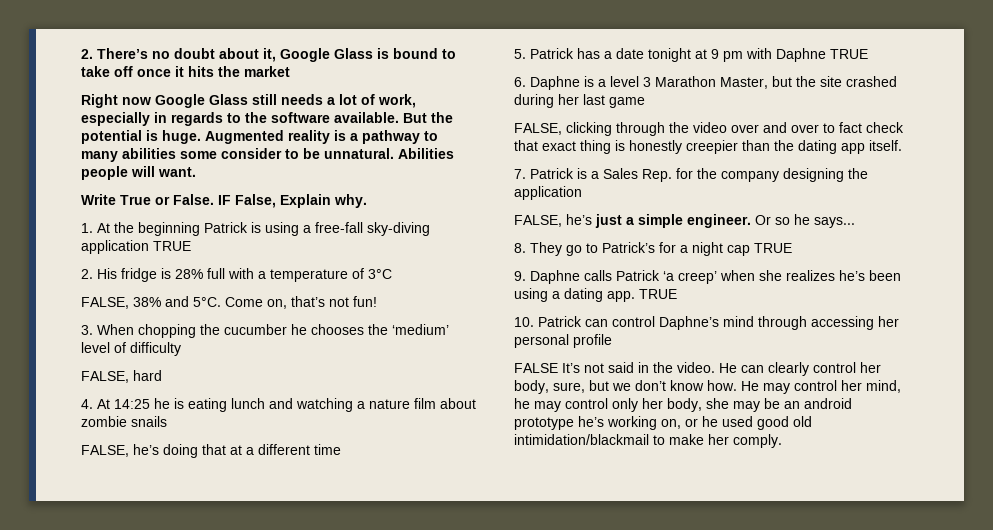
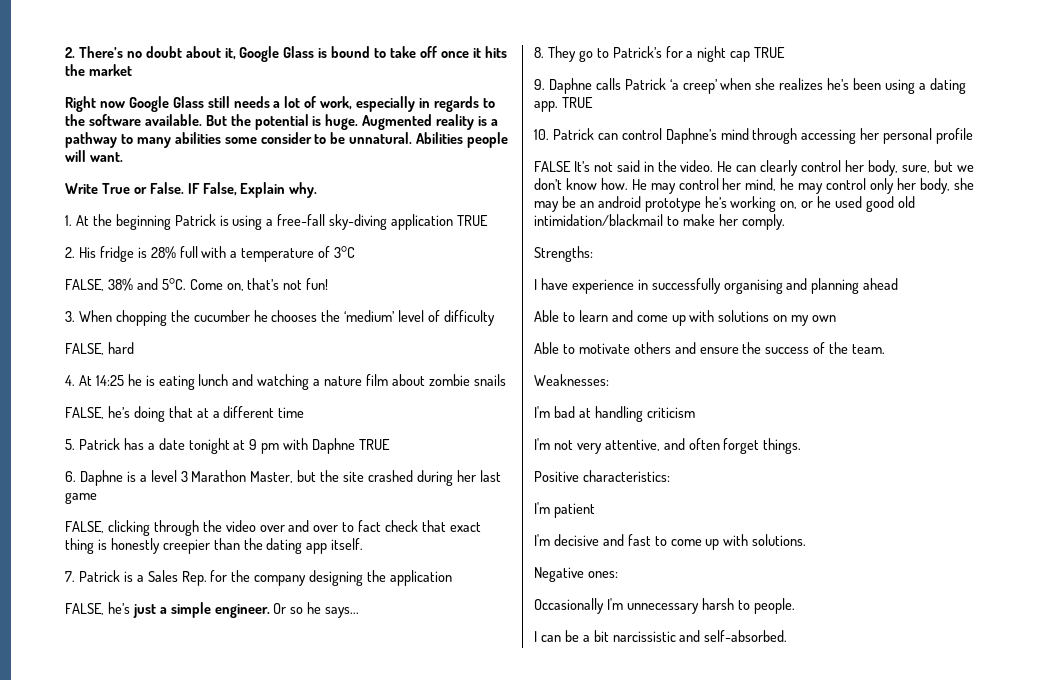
+ Strengths:
+ I have experience in successfully organising and planning ahead
+ Able to learn and come up with solutions on my own
+ Able to motivate others and ensure the success of the team.
+ Weaknesses:
+ I'm bad at handling criticism
+ I'm not very attentive, and often forget things.
+ Positive characteristics:
+ I'm patient
+ I'm decisive and fast to come up with solutions.
+ Negative ones:
+ Occasionally I'm unnecessary harsh to people.
+ I can be a bit narcissistic and self-absorbed.

